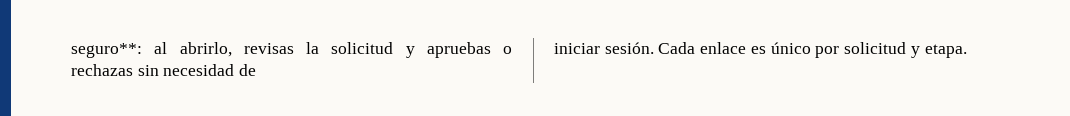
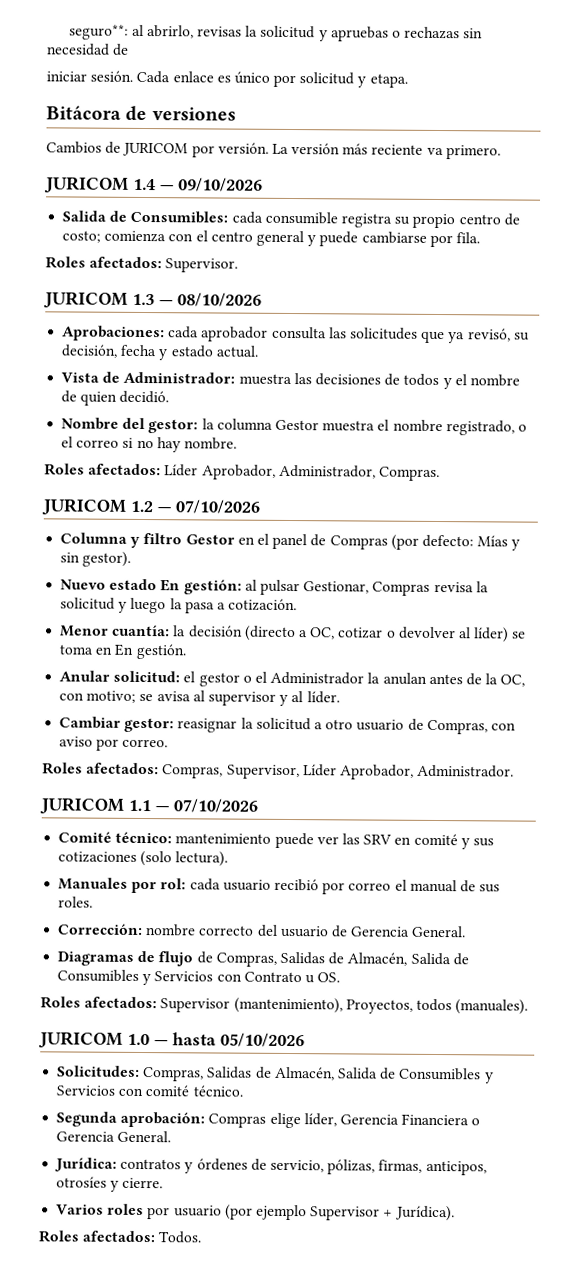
+ Bitácora de versiones
+ Cambios de JURICOM por versión. La versión más reciente va primero.
+ JURICOM 1.4 — 09/10/2026
+ Salida de Consumibles: cada consumible registra su propio centro de costo; comienza con el centro general y puede cambiarse por fila.
+ Roles afectados: Supervisor.
+ JURICOM 1.3 — 08/10/2026
+ Aprobaciones: cada aprobador consulta las solicitudes que ya revisó, su decisión, fecha y estado actual.
+ Vista de Administrador: muestra las decisiones de todos y el nombre de quien decidió.
+ Nombre del gestor: la columna Gestor muestra el nombre registrado, o el correo si no hay nombre.
+ Roles afectados: Líder Aprobador, Administrador, Compras.
+ JURICOM 1.2 — 07/10/2026
+ Columna y filtro Gestor en el panel de Compras (por defecto: Mías y sin gestor).
+ Nuevo estado En gestión: al pulsar Gestionar, Compras revisa la solicitud y luego la pasa a cotización.
+ Menor cuantía: la decisión (directo a OC, cotizar o devolver al líder) se toma en En gestión.
+ Anular solicitud: el gestor o el Administrador la anulan antes de la OC, con motivo; se avisa al supervisor y al líder.
+ Cambiar gestor: reasignar la solicitud a otro usuario de Compras, con aviso por correo.
+ Roles afectados: Compras, Supervisor, Líder Aprobador, Administrador.
+ JURICOM 1.1 — 07/10/2026
+ Comité técnico: mantenimiento puede ver las SRV en comité y sus cotizaciones (solo lectura).
+ Manuales por rol: cada usuario recibió por correo el manual de sus roles.
+ Corrección: nombre correcto del usuario de Gerencia General.
+ Diagramas de flujo de Compras, Salidas de Almacén, Salida de Consumibles y Servicios con Contrato u OS.
+ Roles afectados: Supervisor (mantenimiento), Proyectos, todos (manuales).
+ JURICOM 1.0 — hasta 05/10/2026
+ Solicitudes: Compras, Salidas de Almacén, Salida de Consumibles y Servicios con comité técnico.
+ Segunda aprobación: Compras elige líder, Gerencia Financiera o Gerencia General.
+ Jurídica: contratos y órdenes de servicio, pólizas, firmas, anticipos, otrosíes y cierre.
+ Varios roles por usuario (por ejemplo Supervisor + Jurídica).
+ Roles afectados: Todos.

